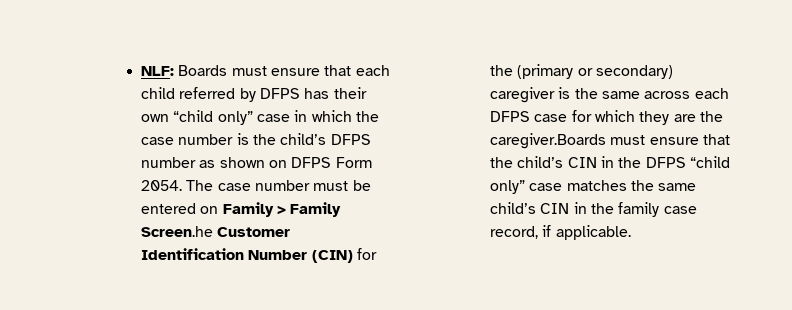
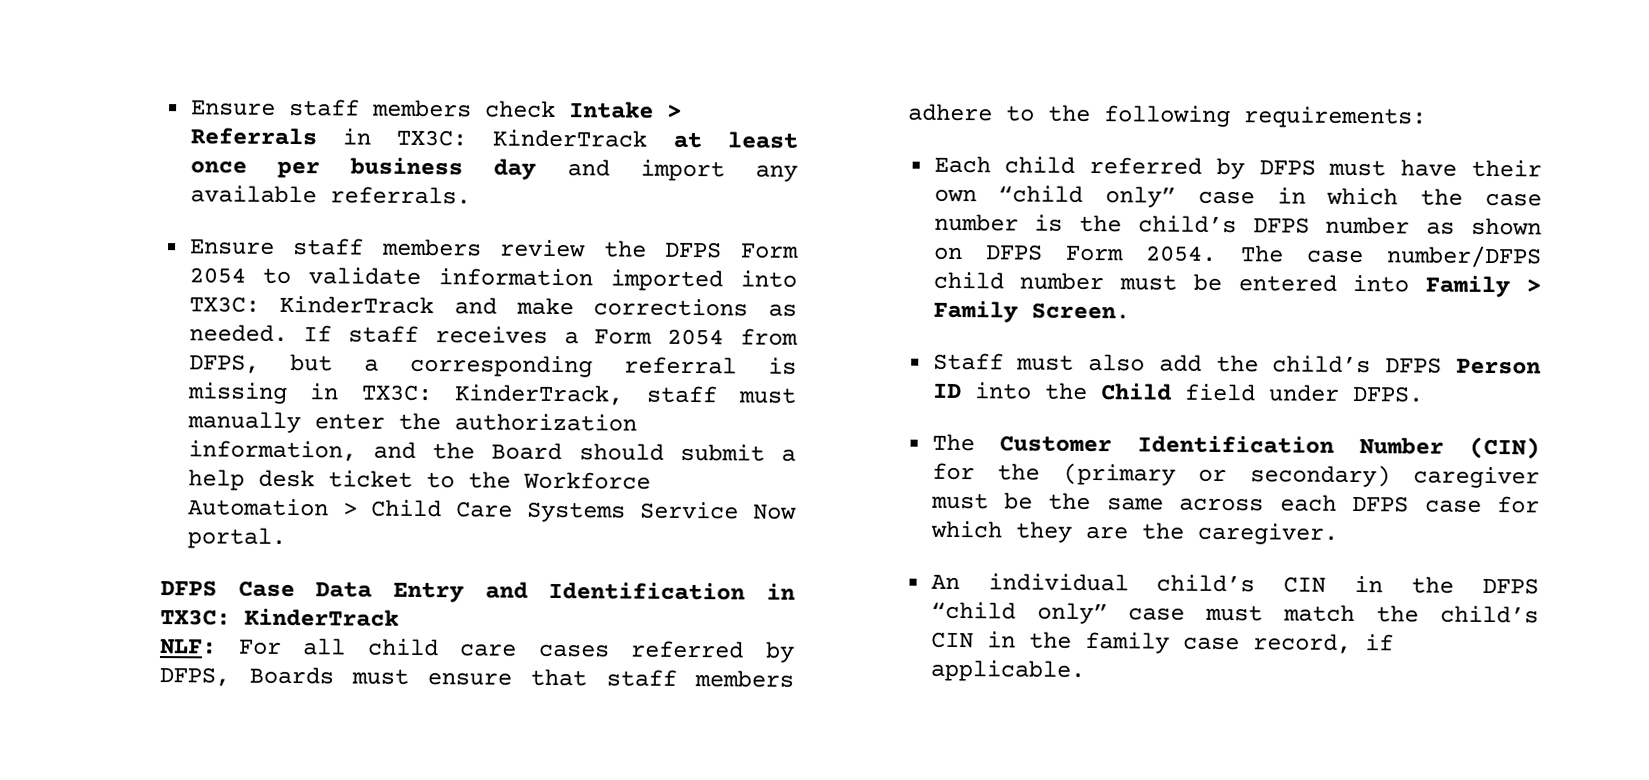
- NLF: Boards must ensure that each child referred by DFPS has their own “child only” case in which the case number is the child’s DFPS number as shown on DFPS Form 2054.
+ Ensure staff members check Intake > Referrals in TX3C: KinderTrack at least once per business day and import any available referrals.
+ Ensure staff members review the DFPS Form 2054 to validate information imported into TX3C: KinderTrack and make corrections as needed. If staff receives a Form 2054 from DFPS, but a corresponding referral is missing in TX3C: KinderTrack, staff must manually enter the authorization information, and the Board should submit a help desk ticket to the Workforce Automation > Child Care Systems Service Now portal.
+ DFPS Case Data Entry and Identification in TX3C: KinderTrack
+ NLF: For all child care cases referred by DFPS, Boards must ensure that staff members adhere to the following requirements:
+ Each child referred by DFPS must have their own “child only” case in which the case number is the child’s DFPS number as shown on DFPS Form 2054.
- The case number must be entered on Family > Family Screen.he Customer Identification Number (CIN) for the (primary or secondary) caregiver is the same across each DFPS case for which they are the caregiver.Boards must ensure that the child’s CIN in the DFPS “child only” case matches the same child’s CIN in the family case record, if applicable.
+ The case number/DFPS child number must be entered into Family > Family Screen.
+ Staff must also add the child’s DFPS Person ID into the Child field under DFPS.
+ The Customer Identification Number (CIN) for the (primary or secondary) caregiver must be the same across each DFPS case for which they are the caregiver.
+ An individual child’s CIN in the DFPS “child only” case must match the child’s CIN in the family case record, if applicable.

